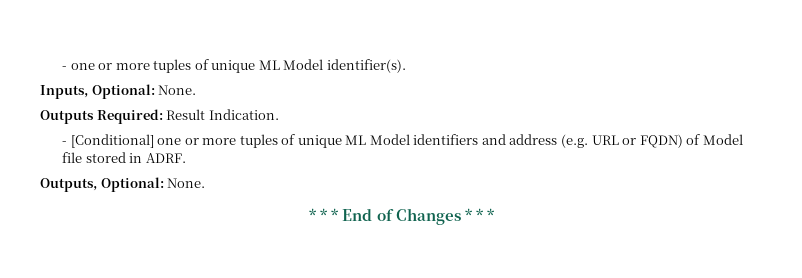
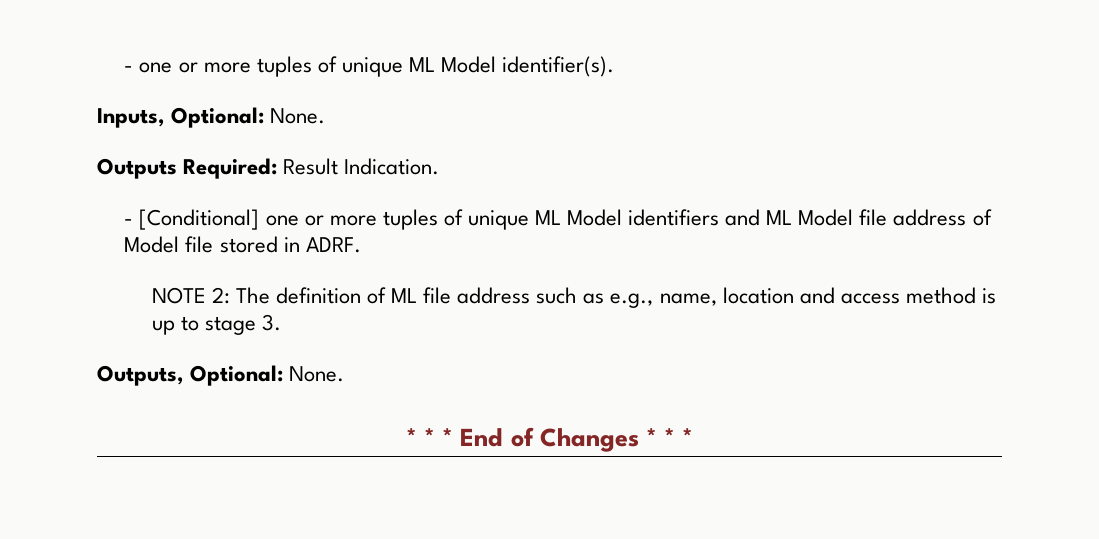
- - [Conditional] one or more tuples of unique ML Model identifiers and address (e.g. URL or FQDN) of Model file stored in ADRF.
+ - [Conditional] one or more tuples of unique ML Model identifiers and ML Model file address of Model file stored in ADRF.
+ NOTE 2: The definition of ML file address such as e.g., name, location and access method is up to stage 3.

